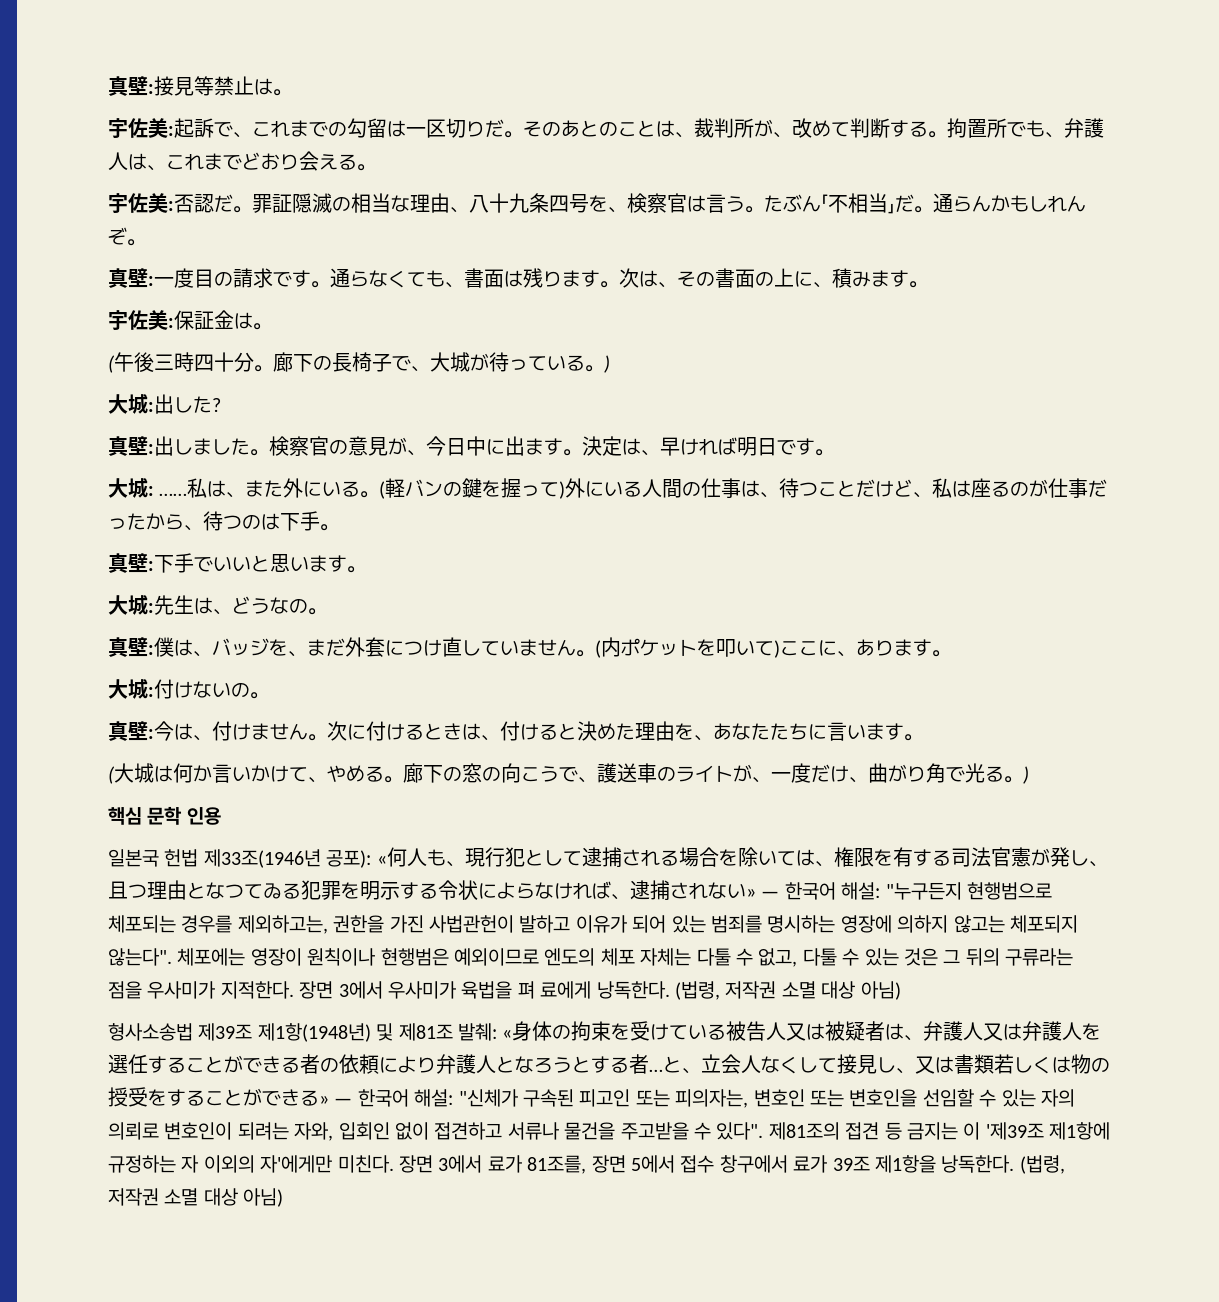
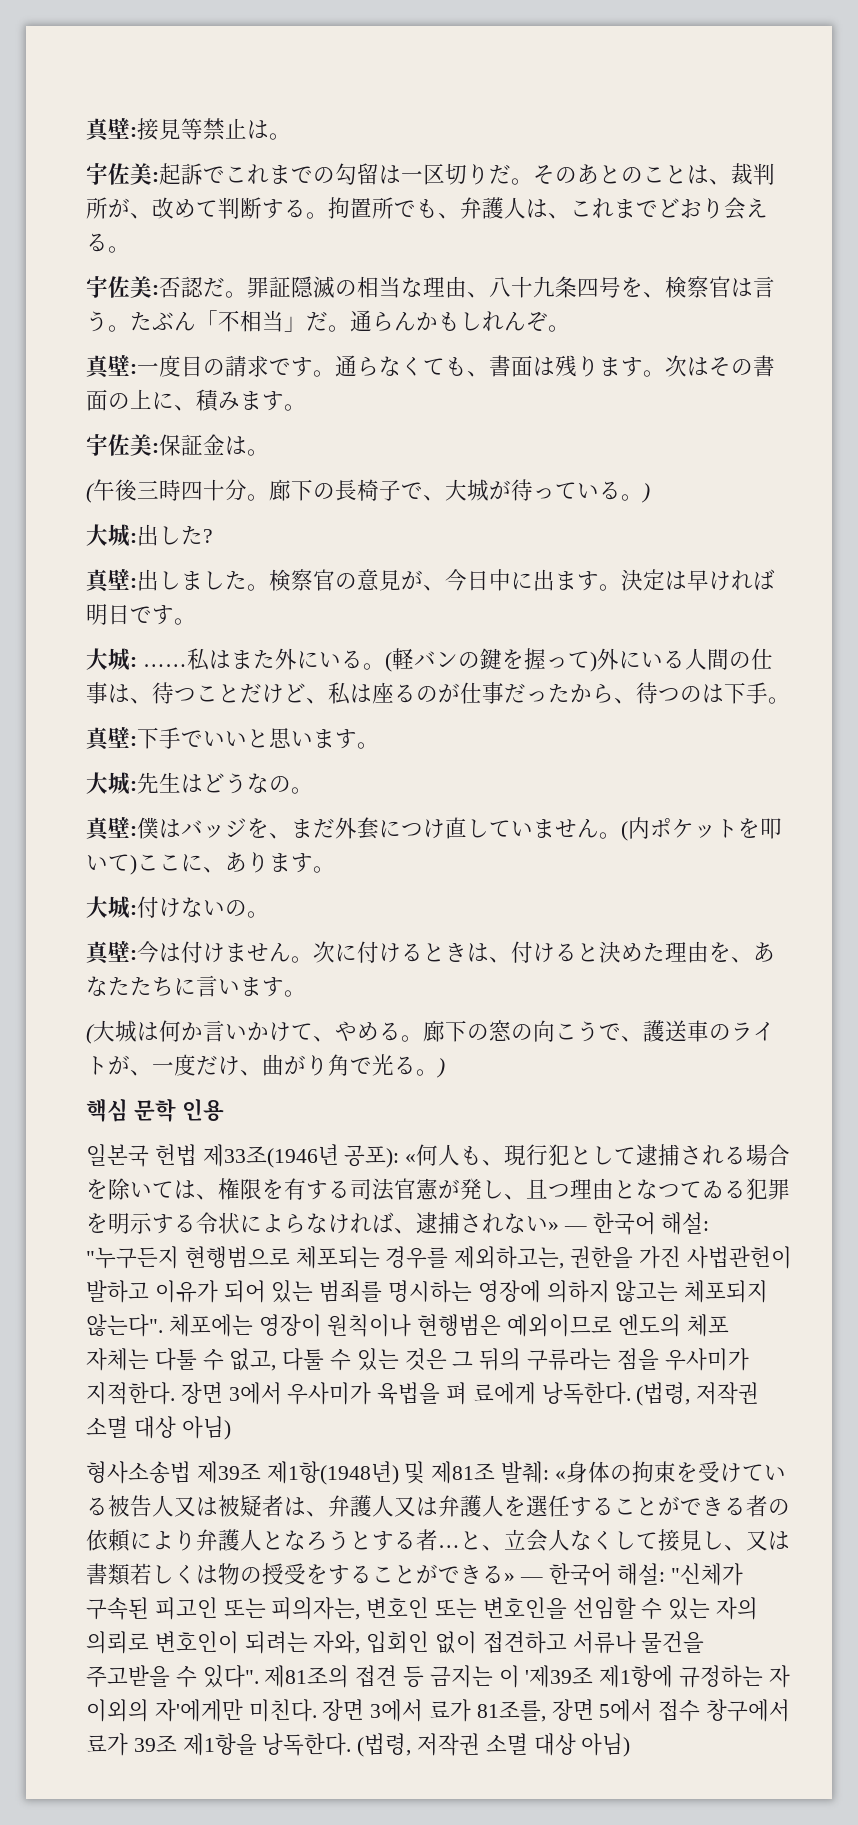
- 宇佐美:起訴で、これまでの勾留は一区切りだ。
+ 宇佐美:起訴でこれまでの勾留は一区切りだ。
- 次は、その書面の上に、積みます。
+ 次はその書面の上に、積みます。
- 決定は、早ければ明日です。
+ 決定は早ければ明日です。
- 私は、また外にいる。
+ 私はまた外にいる。
- 大城:先生は、どうなの。
+ 大城:先生はどうなの。
- 真壁:僕は、バッジを、まだ外套につけ直していません。
+ 真壁:僕はバッジを、まだ外套につけ直していません。
- 真壁:今は、付けません。
+ 真壁:今は付けません。

